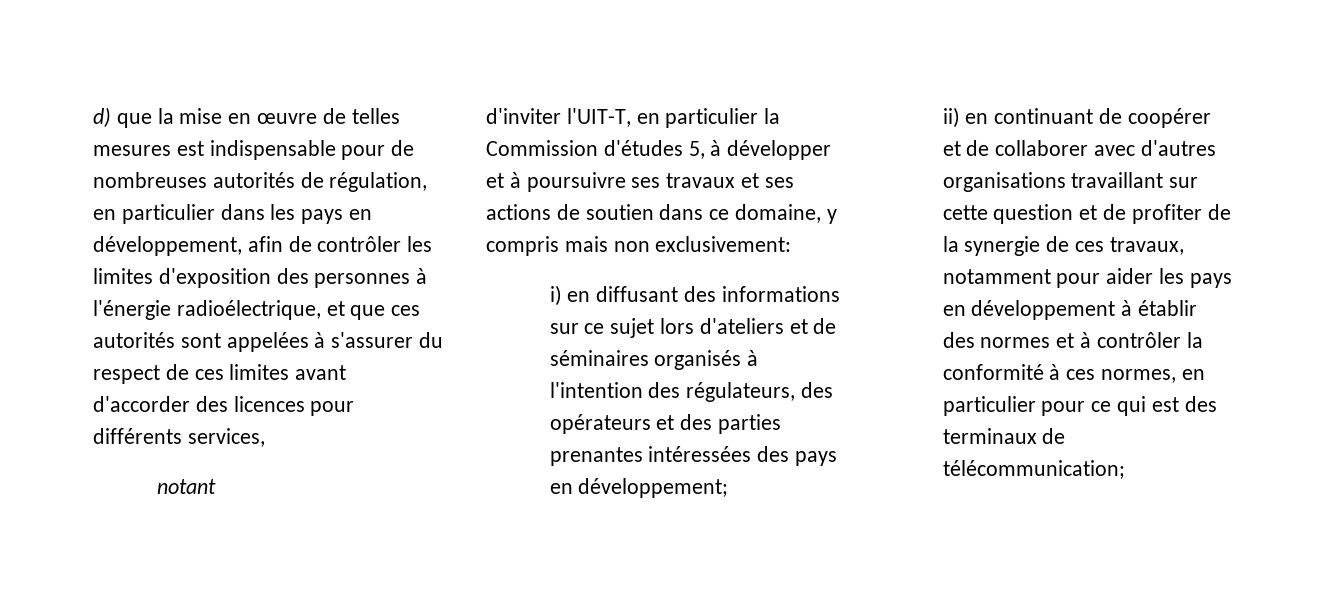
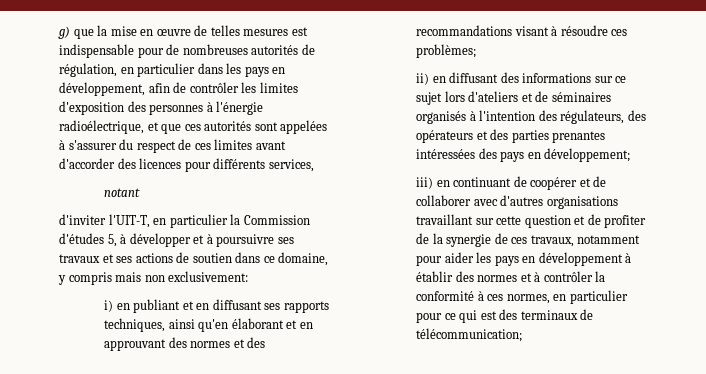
- d) que la mise en œuvre de telles mesures est indispensable pour de nombreuses autorités de régulation, en particulier dans les pays en développement, afin de contrôler les limites d'exposition des personnes à l'énergie radioélectrique, et que ces autorités sont appelées à s'assurer du respect de ces limites avant d'accorder des licences pour différents services,
+ g) que la mise en œuvre de telles mesures est indispensable pour de nombreuses autorités de régulation, en particulier dans les pays en développement, afin de contrôler les limites d'exposition des personnes à l'énergie radioélectrique, et que ces autorités sont appelées à s'assurer du respect de ces limites avant d'accorder des licences pour différents services,
- i) en diffusant des informations sur ce sujet lors d'ateliers et de séminaires organisés à l'intention des régulateurs, des opérateurs et des parties prenantes intéressées des pays en développement;
+ i) en publiant et en diffusant ses rapports techniques, ainsi qu'en élaborant et en approuvant des normes et des recommandations visant à résoudre ces problèmes;
+ ii) en diffusant des informations sur ce sujet lors d'ateliers et de séminaires organisés à l'intention des régulateurs, des opérateurs et des parties prenantes intéressées des pays en développement;
- ii) en continuant de coopérer et de collaborer avec d'autres organisations travaillant sur cette question et de profiter de la synergie de ces travaux, notamment pour aider les pays en développement à établir des normes et à contrôler la conformité à ces normes, en particulier pour ce qui est des terminaux de télécommunication;
+ iii) en continuant de coopérer et de collaborer avec d'autres organisations travaillant sur cette question et de profiter de la synergie de ces travaux, notamment pour aider les pays en développement à établir des normes et à contrôler la conformité à ces normes, en particulier pour ce qui est des terminaux de télécommunication;

